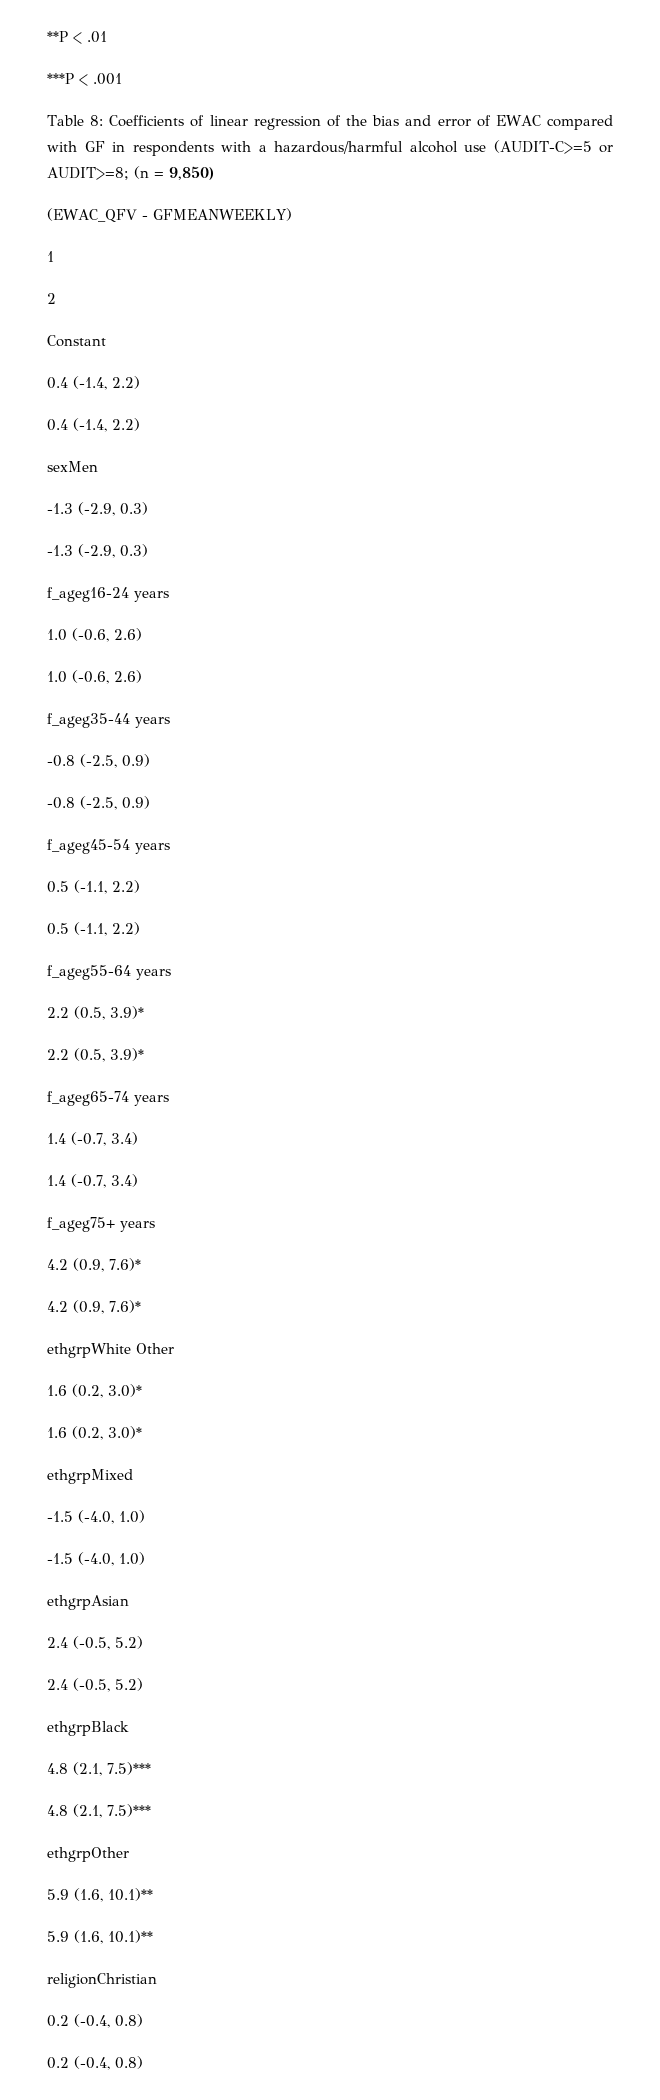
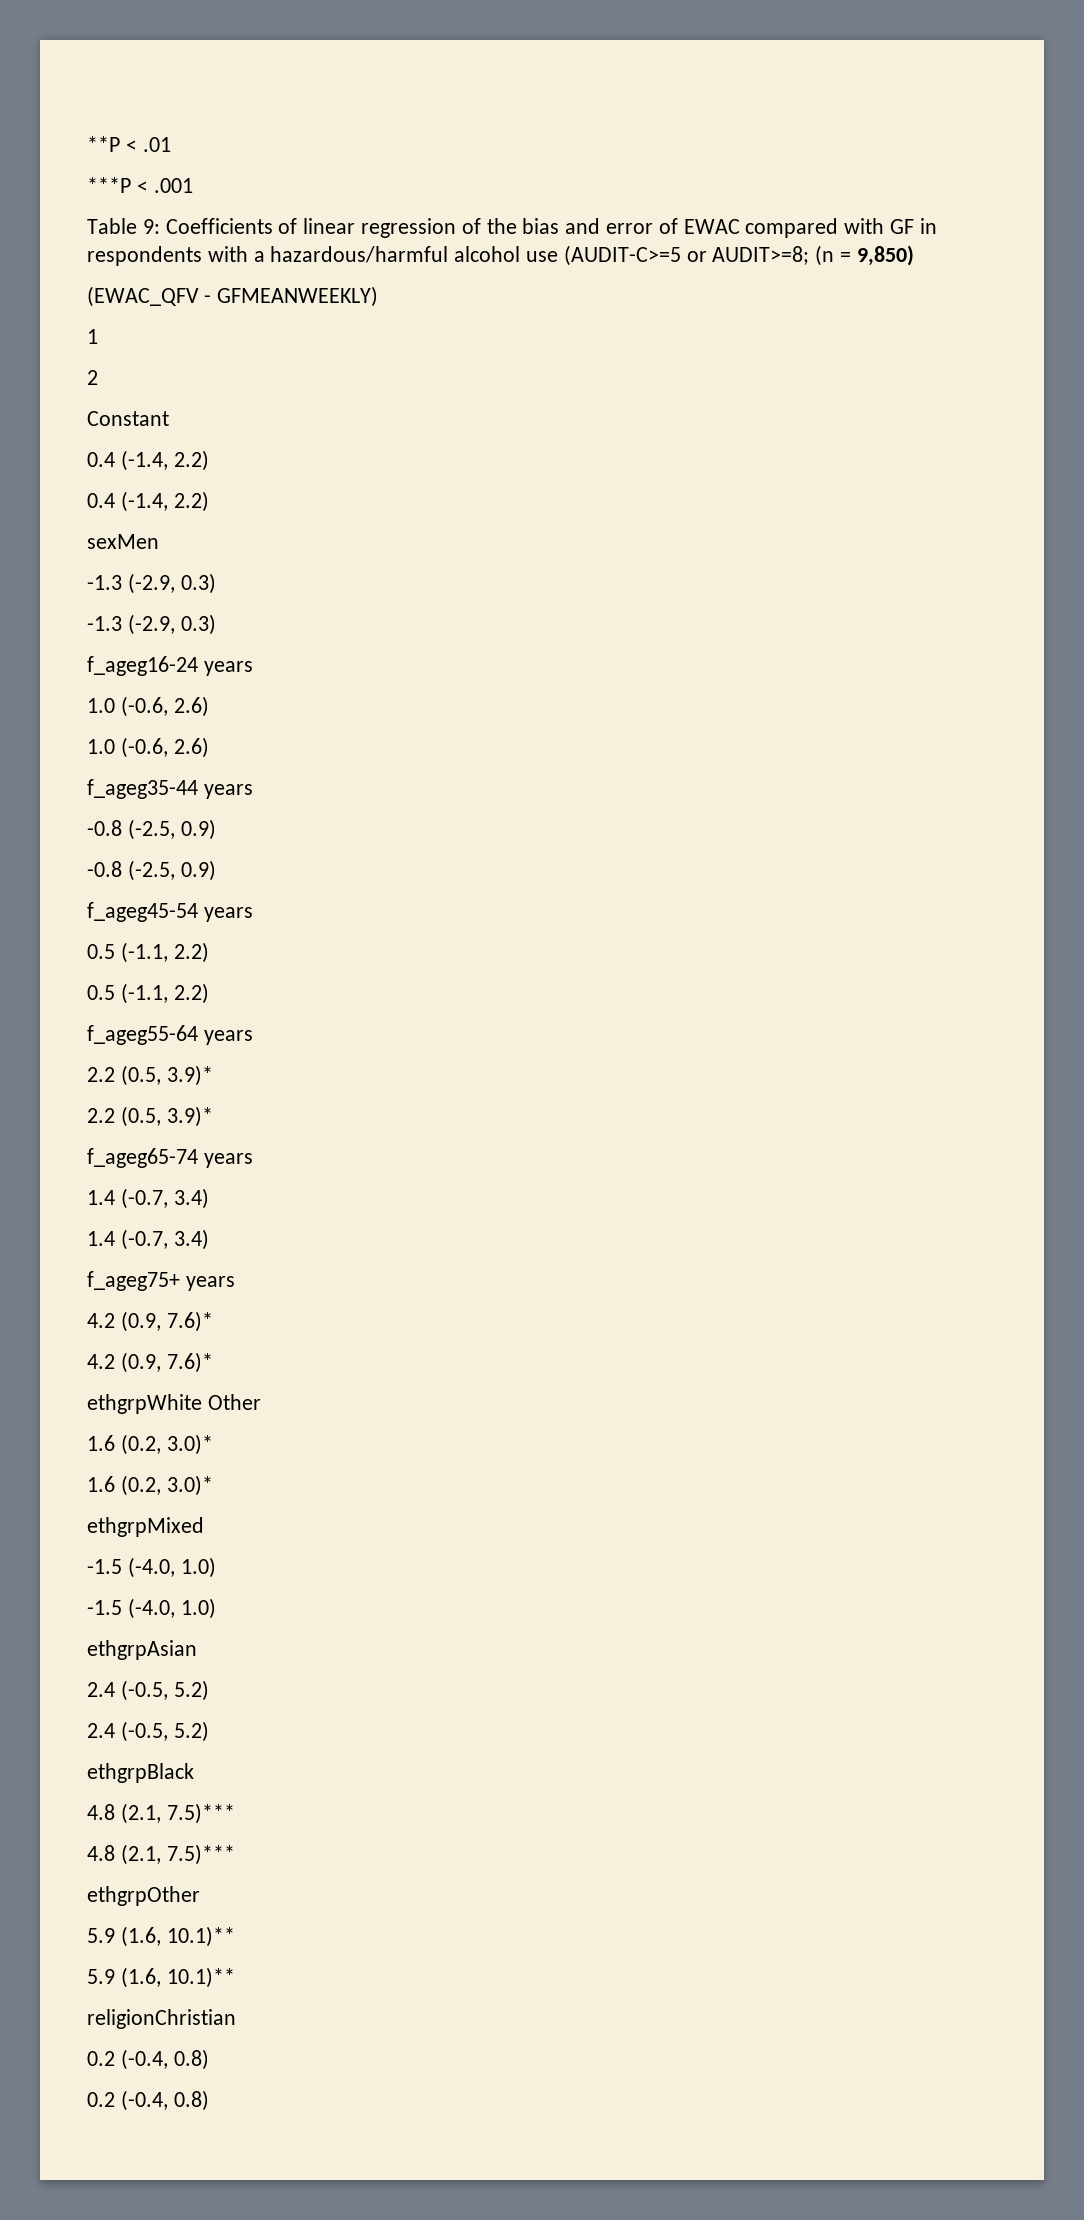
- Table 8: Coefficients of linear regression of the bias and error of EWAC compared with GF in respondents with a hazardous/harmful alcohol use (AUDIT-C>=5 or AUDIT>=8; (n = 9,850)
+ Table 9: Coefficients of linear regression of the bias and error of EWAC compared with GF in respondents with a hazardous/harmful alcohol use (AUDIT-C>=5 or AUDIT>=8; (n = 9,850)

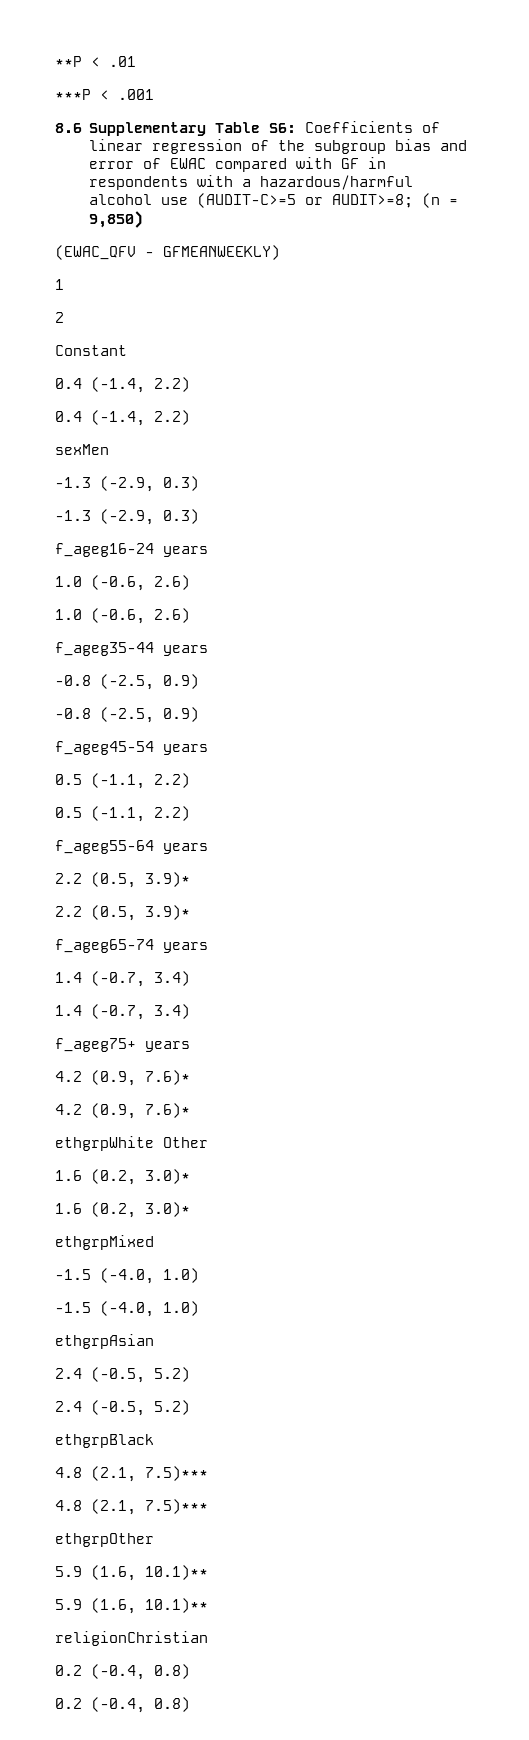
- Table 9: Coefficients of linear regression of the bias and error of EWAC compared with GF in respondents with a hazardous/harmful alcohol use (AUDIT-C>=5 or AUDIT>=8; (n = 9,850)
+ 8.6 Supplementary Table S6: Coefficients of linear regression of the subgroup bias and error of EWAC compared with GF in respondents with a hazardous/harmful alcohol use (AUDIT-C>=5 or AUDIT>=8; (n = 9,850)

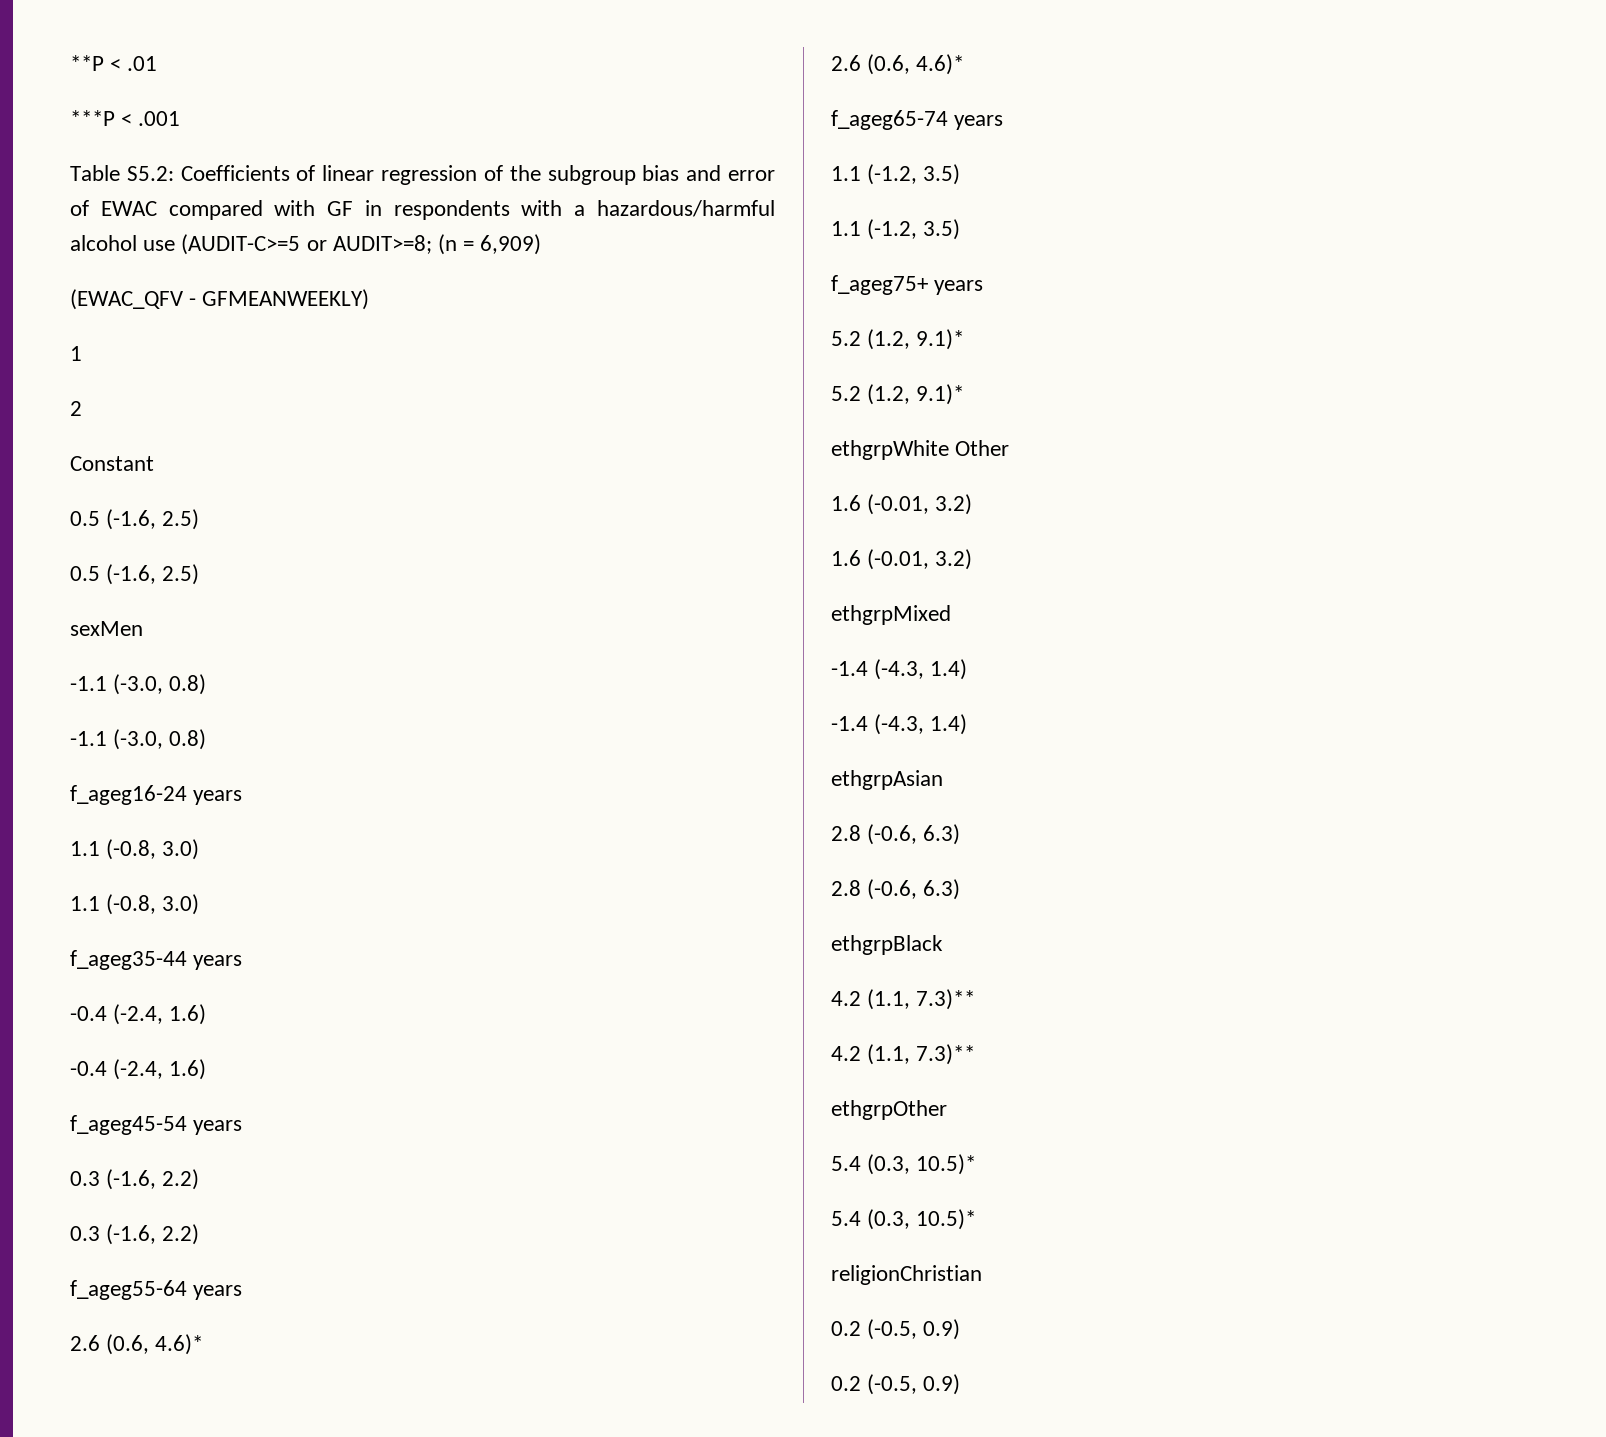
- 8.6 Supplementary Table S6: Coefficients of linear regression of the subgroup bias and error of EWAC compared with GF in respondents with a hazardous/harmful alcohol use (AUDIT-C>=5 or AUDIT>=8; (n = 9,850)
+ Table S5.2: Coefficients of linear regression of the subgroup bias and error of EWAC compared with GF in respondents with a hazardous/harmful alcohol use (AUDIT-C>=5 or AUDIT>=8; (n = 6,909)
  Constant
- 0.4 (-1.4, 2.2)
- 0.4 (-1.4, 2.2)
+ 0.5 (-1.6, 2.5)
+ 0.5 (-1.6, 2.5)
  sexMen
- -1.3 (-2.9, 0.3)
- -1.3 (-2.9, 0.3)
+ -1.1 (-3.0, 0.8)
+ -1.1 (-3.0, 0.8)
  f_ageg16-24 years
- 1.0 (-0.6, 2.6)
- 1.0 (-0.6, 2.6)
+ 1.1 (-0.8, 3.0)
+ 1.1 (-0.8, 3.0)
  f_ageg35-44 years
- -0.8 (-2.5, 0.9)
- -0.8 (-2.5, 0.9)
+ -0.4 (-2.4, 1.6)
+ -0.4 (-2.4, 1.6)
  f_ageg45-54 years
- 0.5 (-1.1, 2.2)
- 0.5 (-1.1, 2.2)
+ 0.3 (-1.6, 2.2)
+ 0.3 (-1.6, 2.2)
  f_ageg55-64 years
- 2.2 (0.5, 3.9)*
- 2.2 (0.5, 3.9)*
+ 2.6 (0.6, 4.6)*
+ 2.6 (0.6, 4.6)*
  f_ageg65-74 years
- 1.4 (-0.7, 3.4)
- 1.4 (-0.7, 3.4)
+ 1.1 (-1.2, 3.5)
+ 1.1 (-1.2, 3.5)
  f_ageg75+ years
- 4.2 (0.9, 7.6)*
- 4.2 (0.9, 7.6)*
+ 5.2 (1.2, 9.1)*
+ 5.2 (1.2, 9.1)*
  ethgrpWhite Other
- 1.6 (0.2, 3.0)*
- 1.6 (0.2, 3.0)*
+ 1.6 (-0.01, 3.2)
+ 1.6 (-0.01, 3.2)
  ethgrpMixed
- -1.5 (-4.0, 1.0)
- -1.5 (-4.0, 1.0)
+ -1.4 (-4.3, 1.4)
+ -1.4 (-4.3, 1.4)
  ethgrpAsian
- 2.4 (-0.5, 5.2)
- 2.4 (-0.5, 5.2)
+ 2.8 (-0.6, 6.3)
+ 2.8 (-0.6, 6.3)
  ethgrpBlack
- 4.8 (2.1, 7.5)***
- 4.8 (2.1, 7.5)***
+ 4.2 (1.1, 7.3)**
+ 4.2 (1.1, 7.3)**
  ethgrpOther
- 5.9 (1.6, 10.1)**
- 5.9 (1.6, 10.1)**
+ 5.4 (0.3, 10.5)*
+ 5.4 (0.3, 10.5)*
  religionChristian
- 0.2 (-0.4, 0.8)
- 0.2 (-0.4, 0.8)
+ 0.2 (-0.5, 0.9)
+ 0.2 (-0.5, 0.9)

